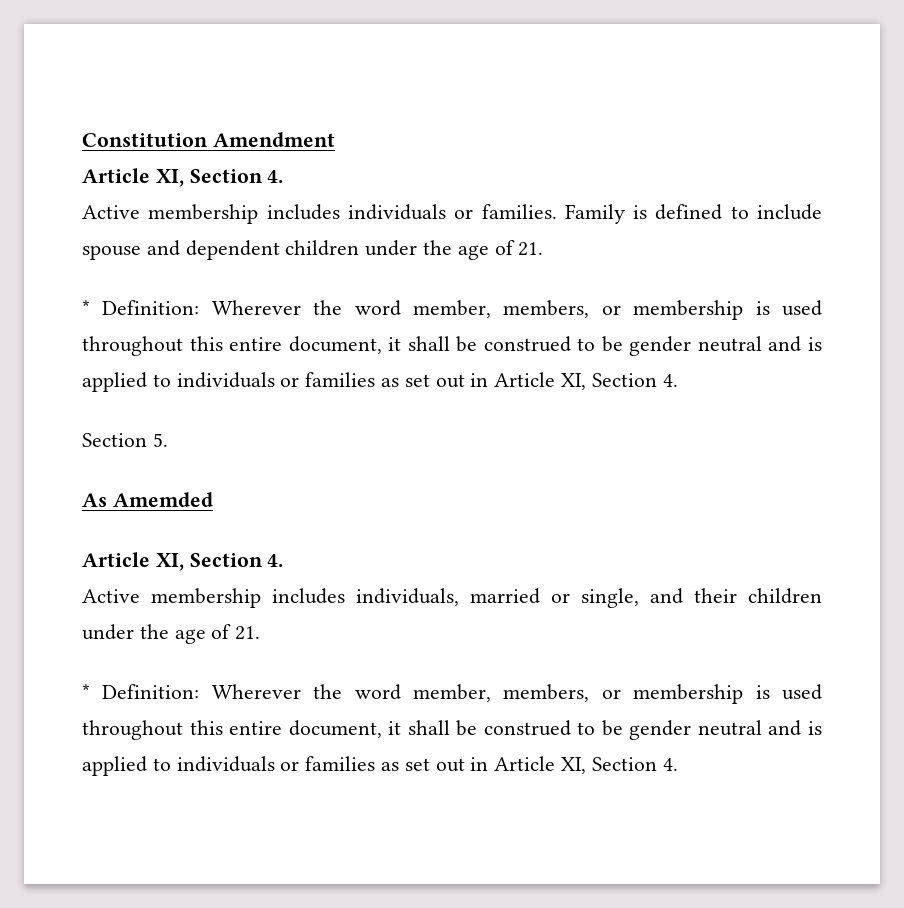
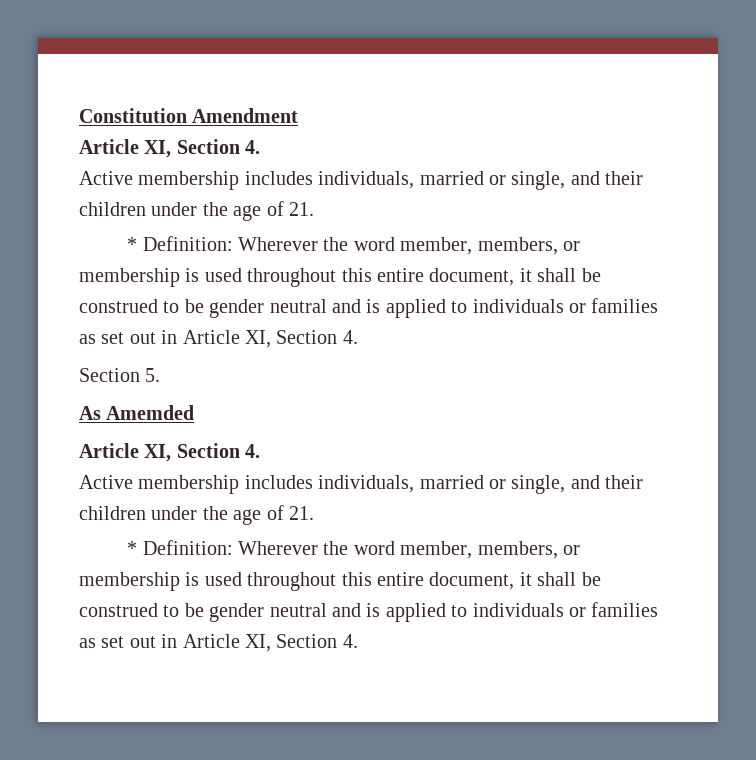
  Constitution Amendment
  Article XI, Section 4.
- Active membership includes individuals or families. Family is defined to include spouse and dependent children under the age of 21.
+ Active membership includes individuals, married or single, and their children under the age of 21.

